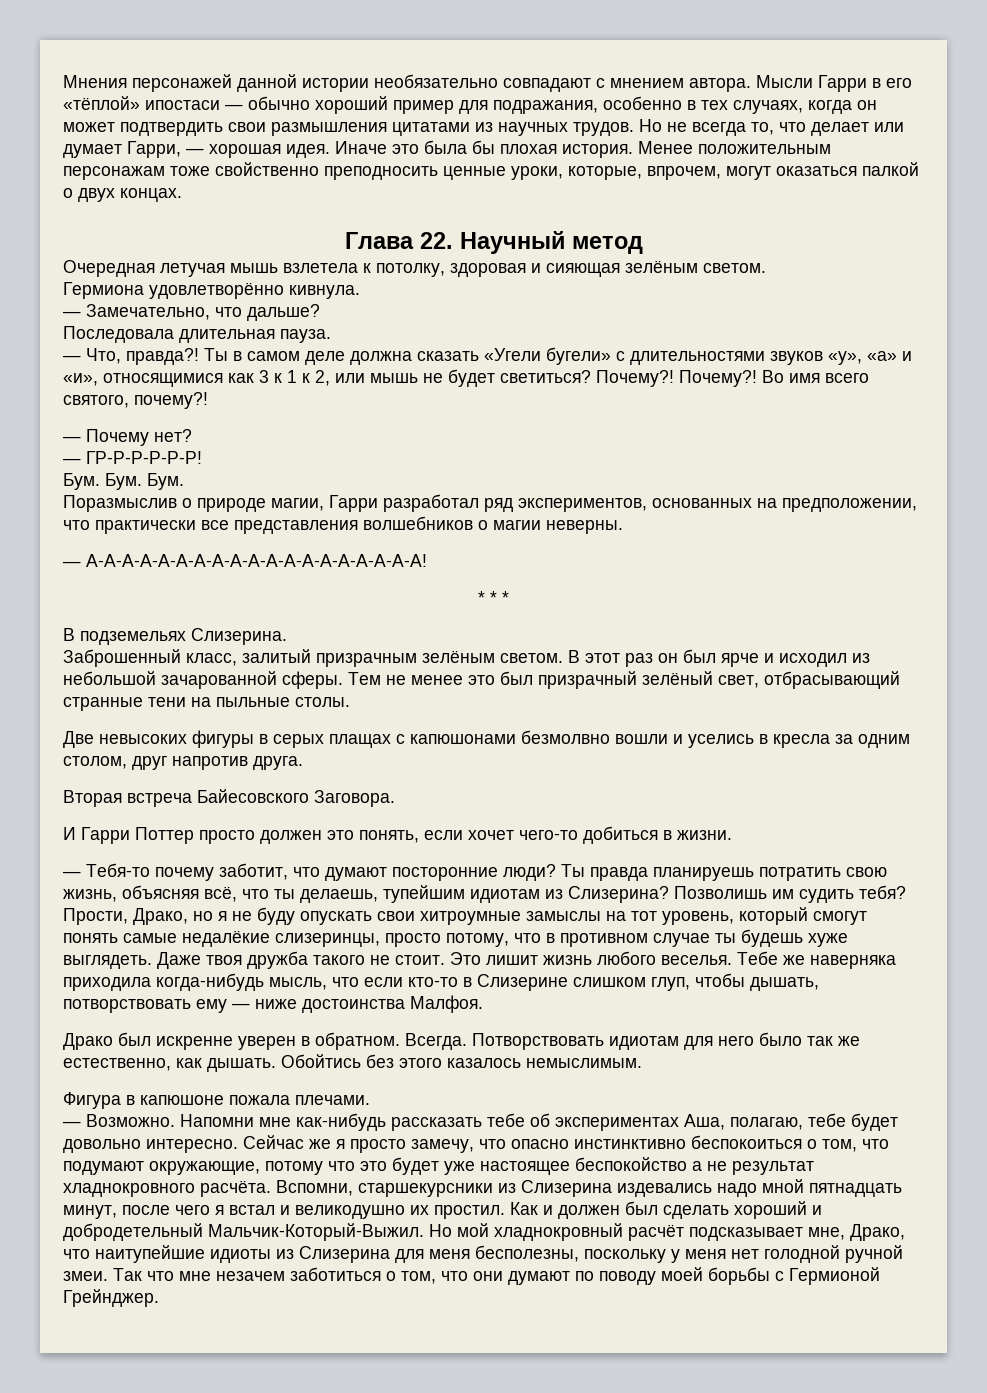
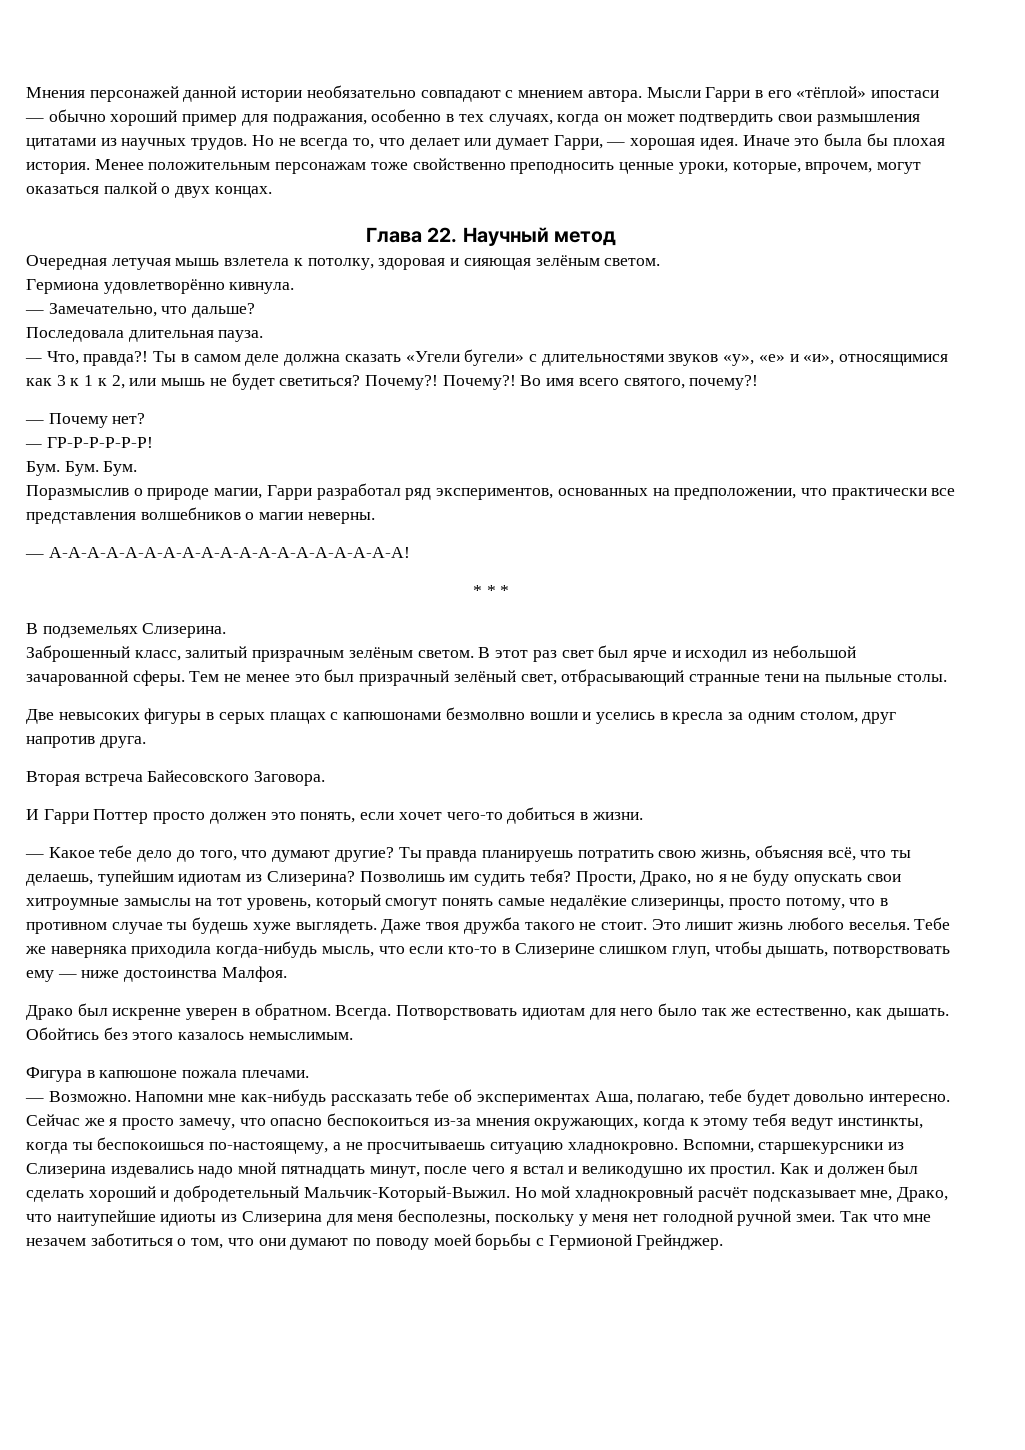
- Ты в самом деле должна сказать «Угели бугели» с длительностями звуков «у», «а» и «и», относящимися как 3 к 1 к 2, или мышь не будет светиться?
+ Ты в самом деле должна сказать «Угели бугели» с длительностями звуков «у», «е» и «и», относящимися как 3 к 1 к 2, или мышь не будет светиться?
- В этот раз он был ярче и исходил из небольшой зачарованной сферы.
+ В этот раз свет был ярче и исходил из небольшой зачарованной сферы.
- — Тебя-то почему заботит, что думают посторонние люди?
+ — Какое тебе дело до того, что думают другие?
- Сейчас же я просто замечу, что опасно инстинктивно беспокоиться о том, что подумают окружающие, потому что это будет уже настоящее беспокойство а не результат хладнокровного расчёта.
+ Сейчас же я просто замечу, что опасно беспокоиться из-за мнения окружающих, когда к этому тебя ведут инстинкты, когда ты беспокоишься по-настоящему, а не просчитываешь ситуацию хладнокровно.

